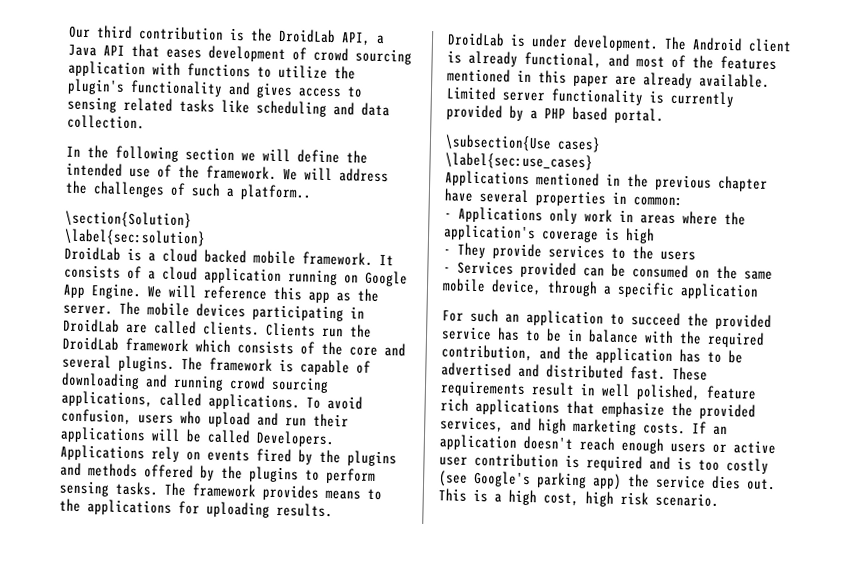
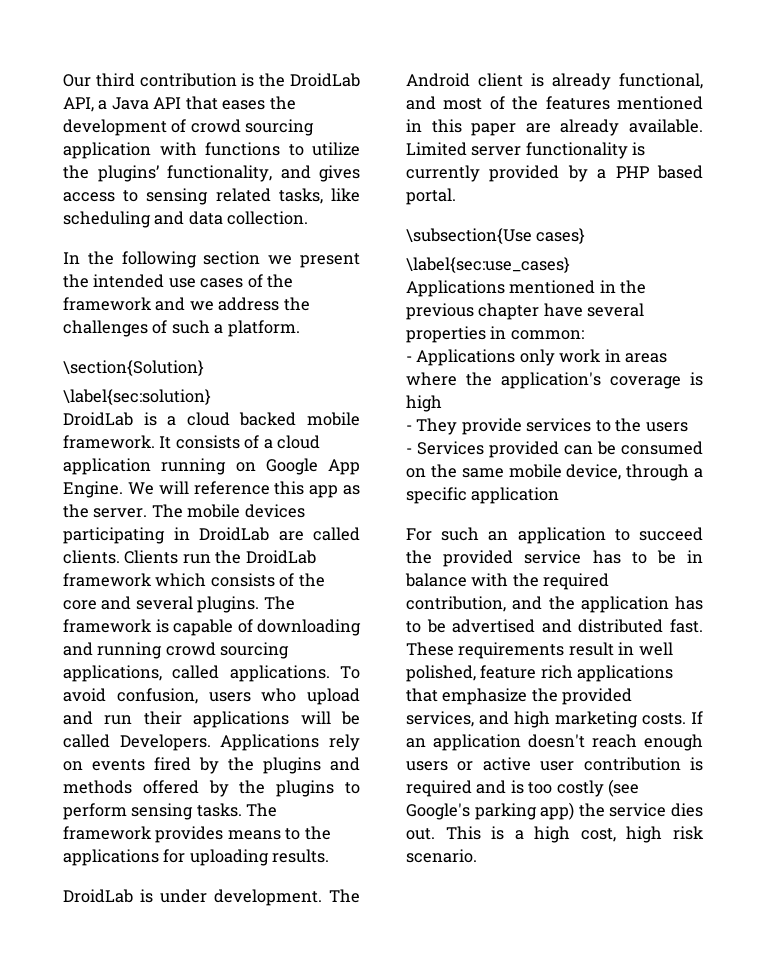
- Our third contribution is the DroidLab API, a Java API that eases development of crowd sourcing application with functions to utilize the plugin's functionality and gives access to sensing related tasks like scheduling and data collection.
+ Our third contribution is the DroidLab API, a Java API that eases the development of crowd sourcing application with functions to utilize the plugins’ functionality, and gives access to sensing related tasks, like scheduling and data collection.
- In the following section we will define the intended use of the framework. We will address the challenges of such a platform..
+ In the following section we present the intended use cases of the framework and we address the challenges of such a platform.

